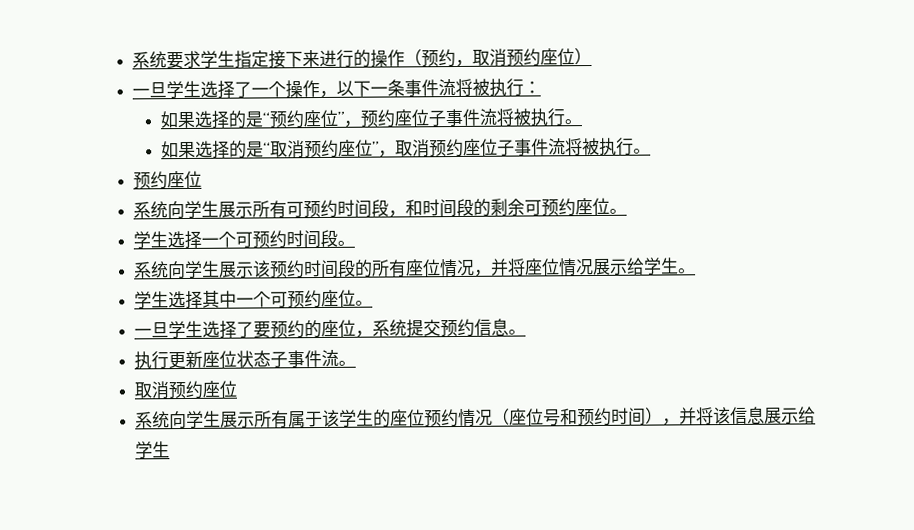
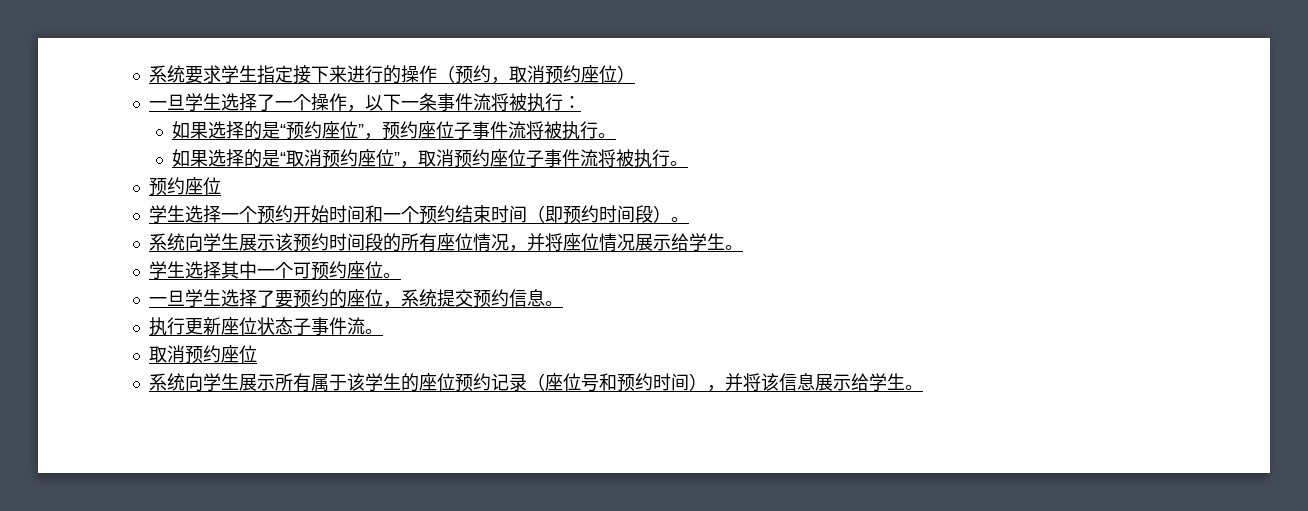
- 系统向学生展示所有可预约时间段，和时间段的剩余可预约座位。
- 学生选择一个可预约时间段。
+ 学生选择一个预约开始时间和一个预约结束时间（即预约时间段）。
- 系统向学生展示所有属于该学生的座位预约情况（座位号和预约时间），并将该信息展示给学生
+ 系统向学生展示所有属于该学生的座位预约记录（座位号和预约时间），并将该信息展示给学生。

